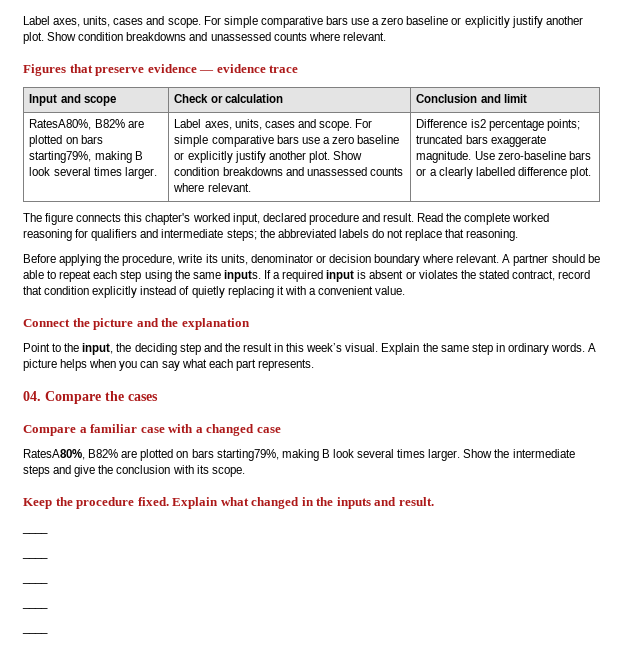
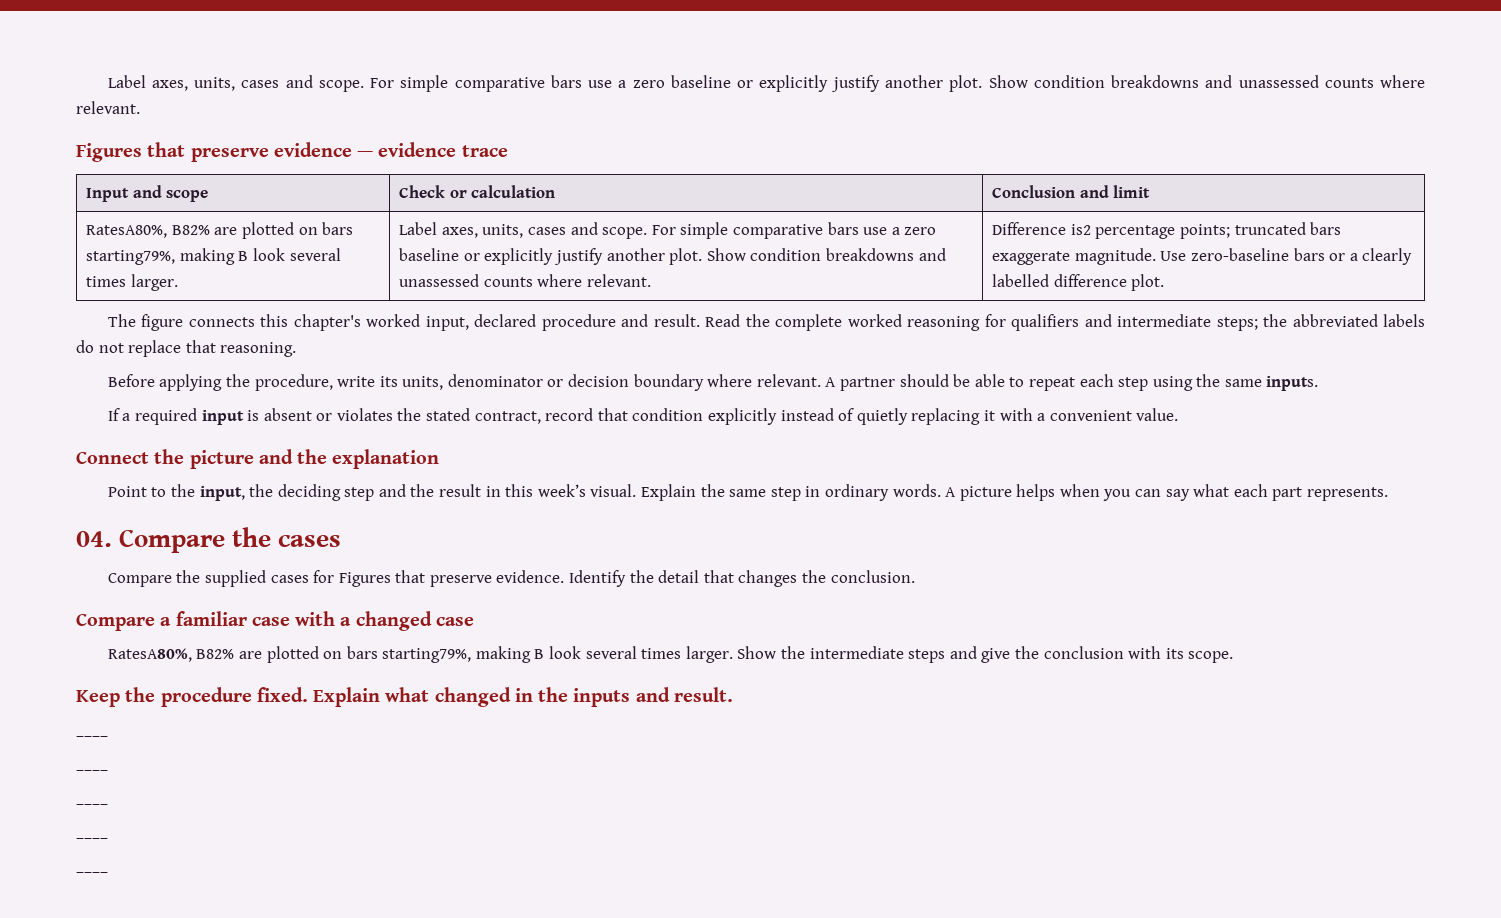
- A partner should be able to repeat each step using the same inputs. If a required input is absent or violates the stated contract, record that condition explicitly instead of quietly replacing it with a convenient value.
+ A partner should be able to repeat each step using the same inputs.
+ If a required input is absent or violates the stated contract, record that condition explicitly instead of quietly replacing it with a convenient value.
+ Compare the supplied cases for Figures that preserve evidence. Identify the detail that changes the conclusion.

